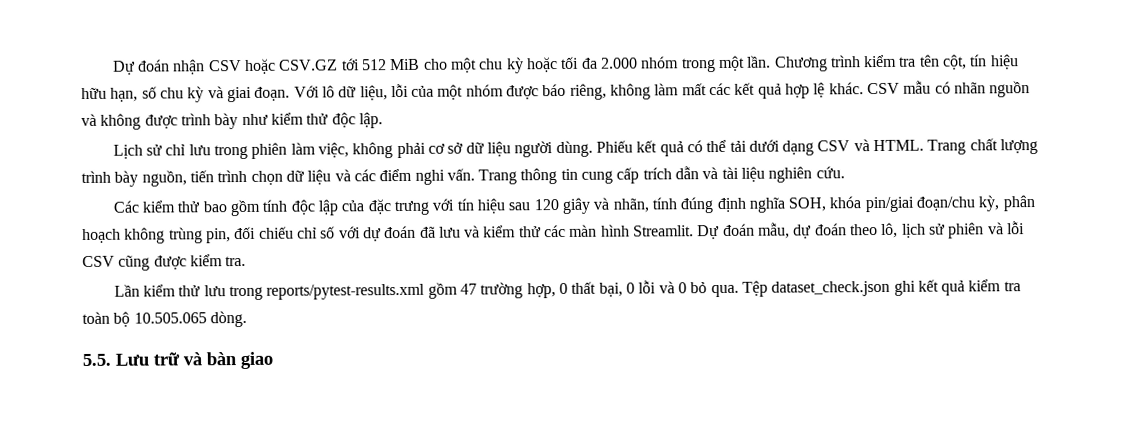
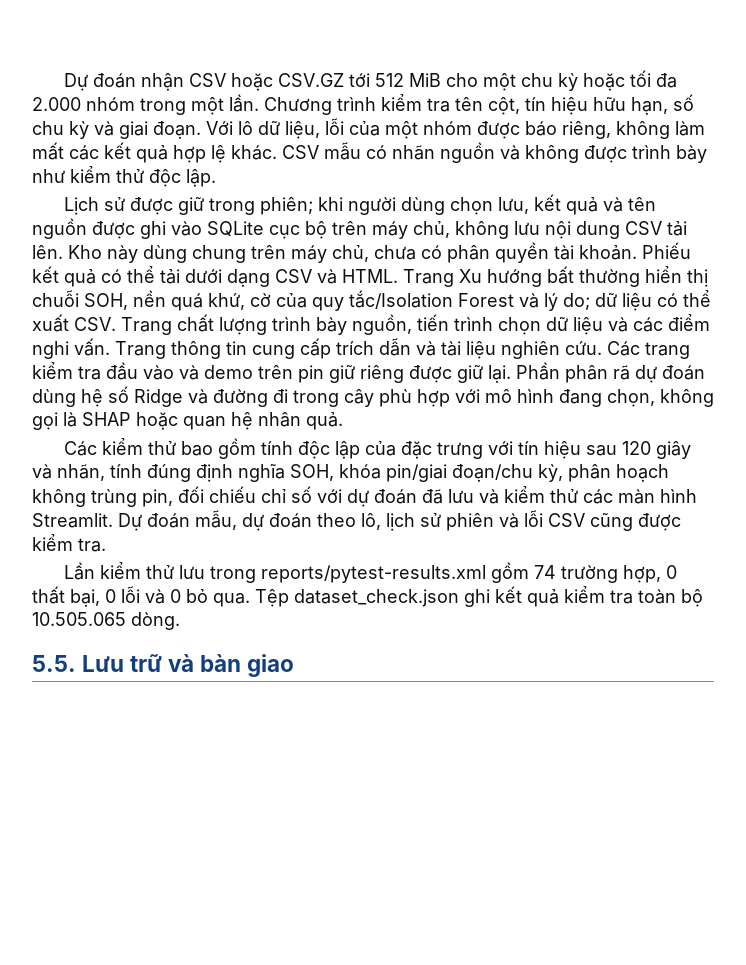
- Lịch sử chỉ lưu trong phiên làm việc, không phải cơ sở dữ liệu người dùng.
+ Lịch sử được giữ trong phiên; khi người dùng chọn lưu, kết quả và tên nguồn được ghi vào SQLite cục bộ trên máy chủ, không lưu nội dung CSV tải lên. Kho này dùng chung trên máy chủ, chưa có phân quyền tài khoản.
- Trang chất lượng trình bày nguồn, tiến trình chọn dữ liệu và các điểm nghi vấn.
+ Trang Xu hướng bất thường hiển thị chuỗi SOH, nền quá khứ, cờ của quy tắc/Isolation Forest và lý do; dữ liệu có thể xuất CSV. Trang chất lượng trình bày nguồn, tiến trình chọn dữ liệu và các điểm nghi vấn.
+ Các trang kiểm tra đầu vào và demo trên pin giữ riêng được giữ lại. Phần phân rã dự đoán dùng hệ số Ridge và đường đi trong cây phù hợp với mô hình đang chọn, không gọi là SHAP hoặc quan hệ nhân quả.
- Lần kiểm thử lưu trong reports/pytest-results.xml gồm 47 trường hợp, 0 thất bại, 0 lỗi và 0 bỏ qua.
+ Lần kiểm thử lưu trong reports/pytest-results.xml gồm 74 trường hợp, 0 thất bại, 0 lỗi và 0 bỏ qua.

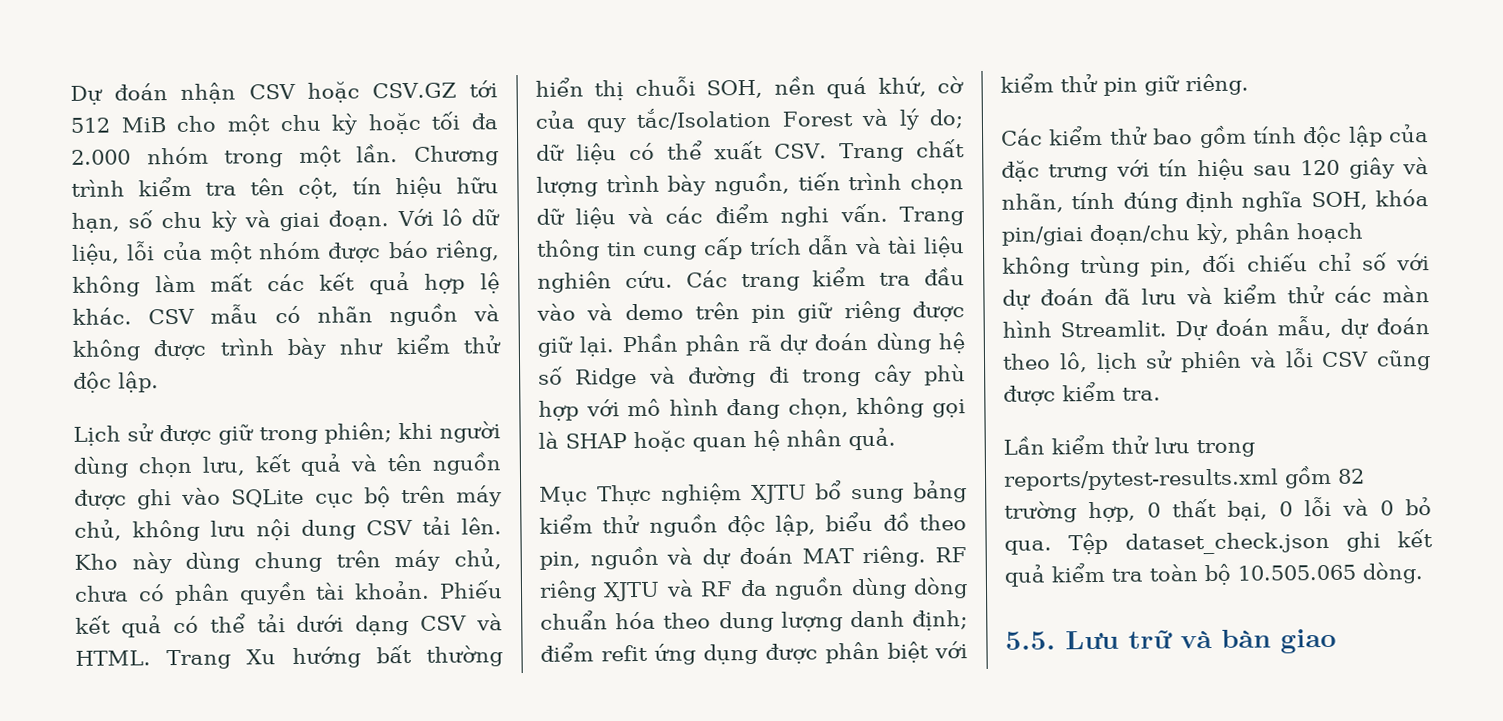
+ Mục Thực nghiệm XJTU bổ sung bảng kiểm thử nguồn độc lập, biểu đồ theo pin, nguồn và dự đoán MAT riêng. RF riêng XJTU và RF đa nguồn dùng dòng chuẩn hóa theo dung lượng danh định; điểm refit ứng dụng được phân biệt với kiểm thử pin giữ riêng.
- Lần kiểm thử lưu trong reports/pytest-results.xml gồm 74 trường hợp, 0 thất bại, 0 lỗi và 0 bỏ qua.
+ Lần kiểm thử lưu trong reports/pytest-results.xml gồm 82 trường hợp, 0 thất bại, 0 lỗi và 0 bỏ qua.

